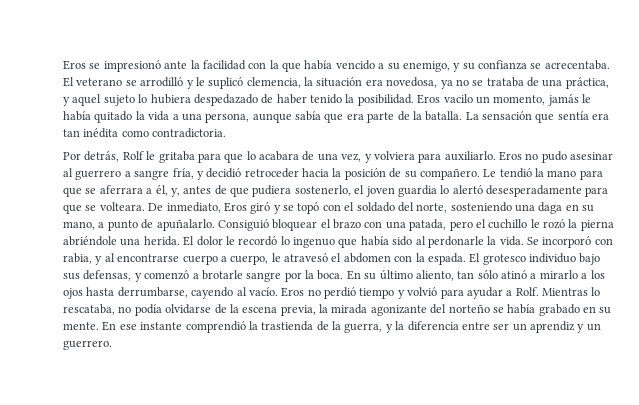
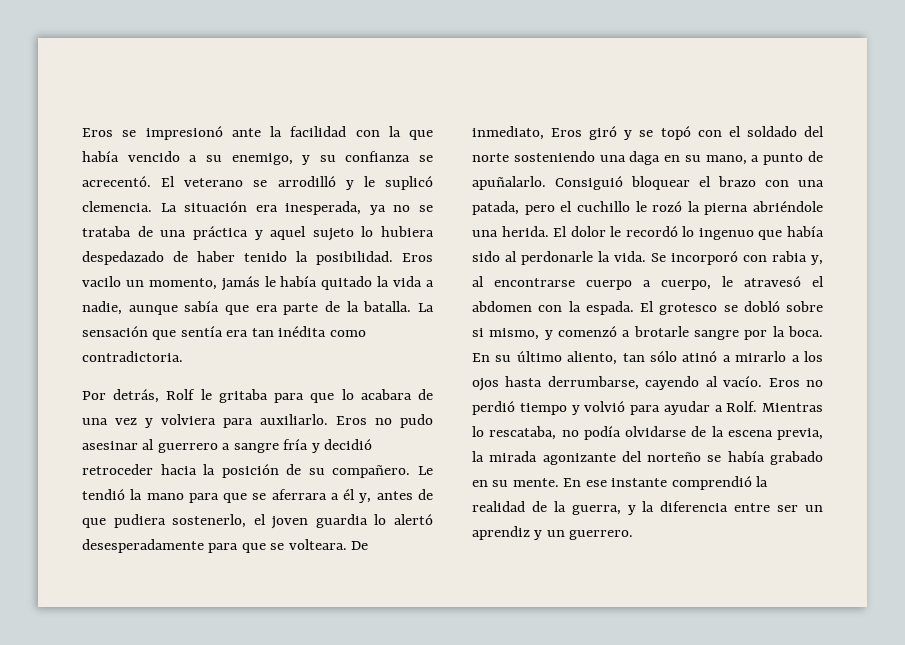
- Eros se impresionó ante la facilidad con la que había vencido a su enemigo, y su confianza se acrecentaba.
+ Eros se impresionó ante la facilidad con la que había vencido a su enemigo, y su confianza se acrecentó.
- El veterano se arrodilló y le suplicó clemencia, la situación era novedosa, ya no se trataba de una práctica, y aquel sujeto lo hubiera despedazado de haber tenido la posibilidad.
+ El veterano se arrodilló y le suplicó clemencia. La situación era inesperada, ya no se trataba de una práctica y aquel sujeto lo hubiera despedazado de haber tenido la posibilidad.
- Eros vacilo un momento, jamás le había quitado la vida a una persona, aunque sabía que era parte de la batalla.
+ Eros vacilo un momento, jamás le había quitado la vida a nadie, aunque sabía que era parte de la batalla.
- Por detrás, Rolf le gritaba para que lo acabara de una vez, y volviera para auxiliarlo.
+ Por detrás, Rolf le gritaba para que lo acabara de una vez y volviera para auxiliarlo.
- Eros no pudo asesinar al guerrero a sangre fría, y decidió retroceder hacia la posición de su compañero.
+ Eros no pudo asesinar al guerrero a sangre fría y decidió retroceder hacia la posición de su compañero.
- Le tendió la mano para que se aferrara a él, y, antes de que pudiera sostenerlo, el joven guardia lo alertó desesperadamente para que se volteara.
+ Le tendió la mano para que se aferrara a él y, antes de que pudiera sostenerlo, el joven guardia lo alertó desesperadamente para que se volteara.
- De inmediato, Eros giró y se topó con el soldado del norte, sosteniendo una daga en su mano, a punto de apuñalarlo.
+ De inmediato, Eros giró y se topó con el soldado del norte sosteniendo una daga en su mano, a punto de apuñalarlo.
- Se incorporó con rabia, y al encontrarse cuerpo a cuerpo, le atravesó el abdomen con la espada.
+ Se incorporó con rabia y, al encontrarse cuerpo a cuerpo, le atravesó el abdomen con la espada.
- El grotesco individuo bajo sus defensas, y comenzó a brotarle sangre por la boca.
+ El grotesco se dobló sobre si mismo, y comenzó a brotarle sangre por la boca.
- En ese instante comprendió la trastienda de la guerra, y la diferencia entre ser un aprendiz y un guerrero.
+ En ese instante comprendió la realidad de la guerra, y la diferencia entre ser un aprendiz y un guerrero.

